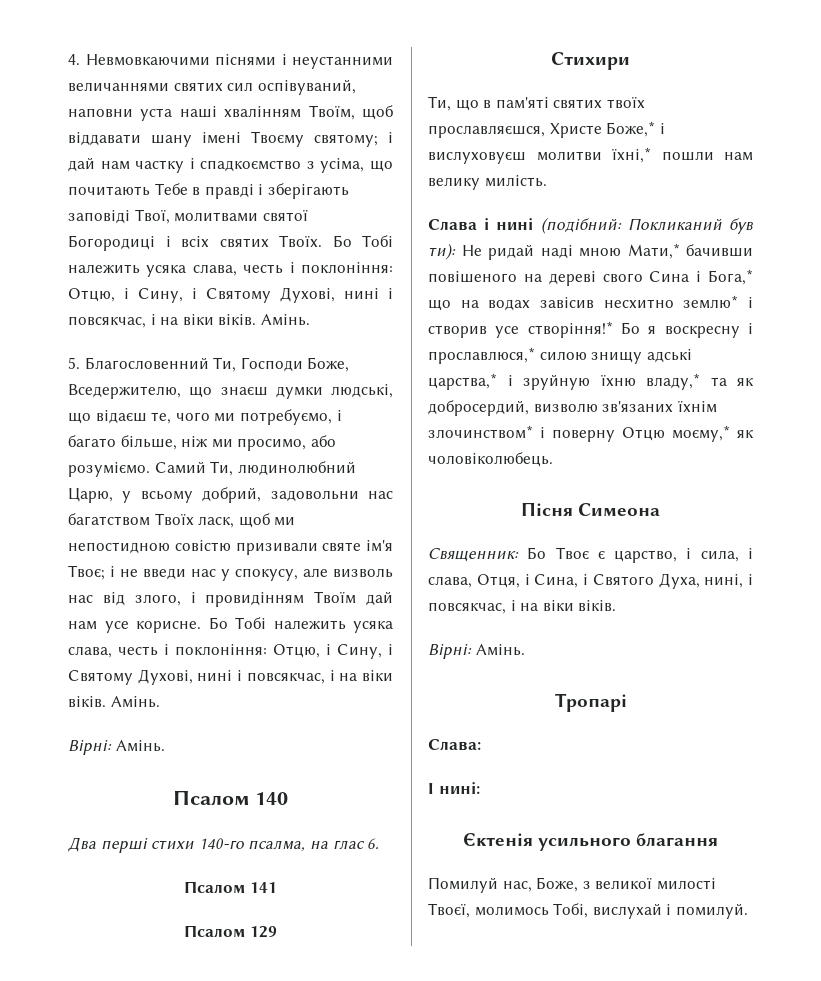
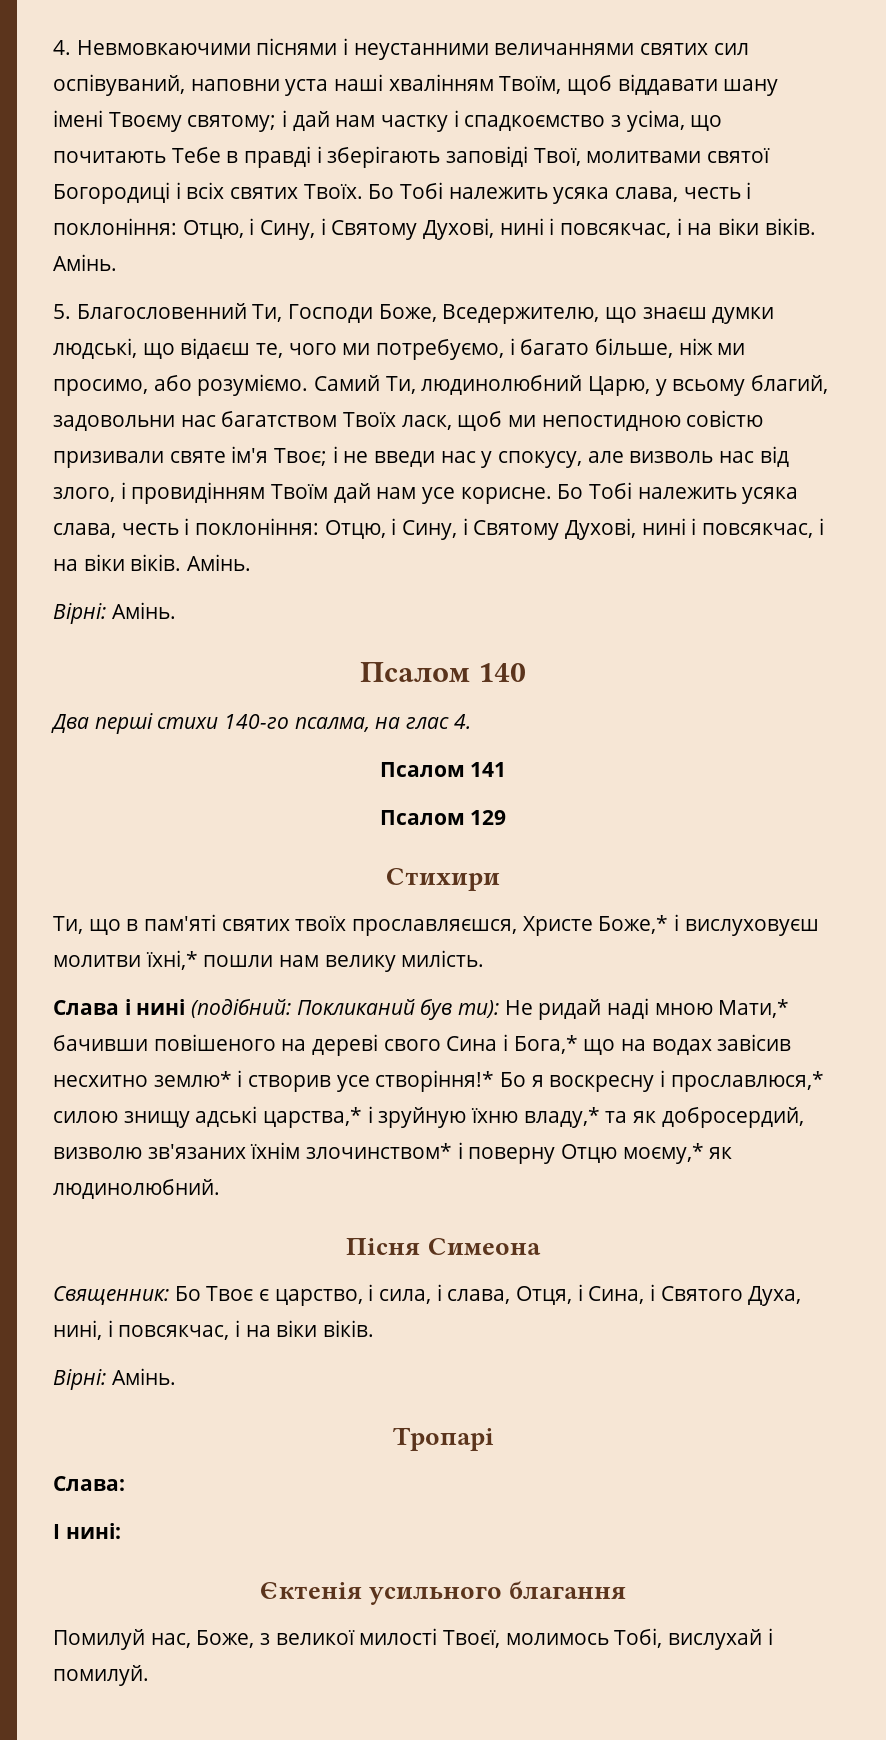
- Самий Ти, людинолюбний Царю, у всьому добрий, задовольни нас багатством Твоїх ласк, щоб ми непостидною совістю призивали святе ім'я Твоє; і не введи нас у спокусу, але визволь нас від злого, і провидінням Твоїм дай нам усе корисне.
+ Самий Ти, людинолюбний Царю, у всьому благий, задовольни нас багатством Твоїх ласк, щоб ми непостидною совістю призивали святе ім'я Твоє; і не введи нас у спокусу, але визволь нас від злого, і провидінням Твоїм дай нам усе корисне.
- Два перші стихи 140-го псалма, на глас 6.
+ Два перші стихи 140-го псалма, на глас 4.
- Слава і нині (подібний: Покликаний був ти): Не ридай наді мною Мати,* бачивши повішеного на дереві свого Сина і Бога,* що на водах завісив несхитно землю* і створив усе створіння!* Бо я воскресну і прославлюся,* силою знищу адські царства,* і зруйную їхню владу,* та як добросердий, визволю зв'язаних їхнім злочинством* і поверну Отцю моєму,* як чоловіколюбець.
+ Слава і нині (подібний: Покликаний був ти): Не ридай наді мною Мати,* бачивши повішеного на дереві свого Сина і Бога,* що на водах завісив несхитно землю* і створив усе створіння!* Бо я воскресну і прославлюся,* силою знищу адські царства,* і зруйную їхню владу,* та як добросердий, визволю зв'язаних їхнім злочинством* і поверну Отцю моєму,* як людинолюбний.

